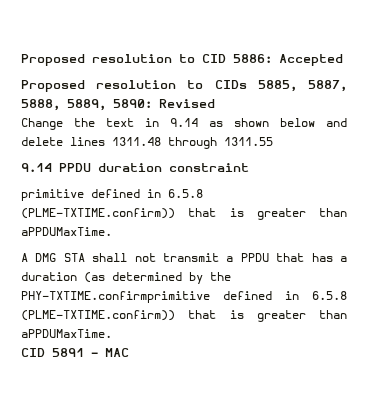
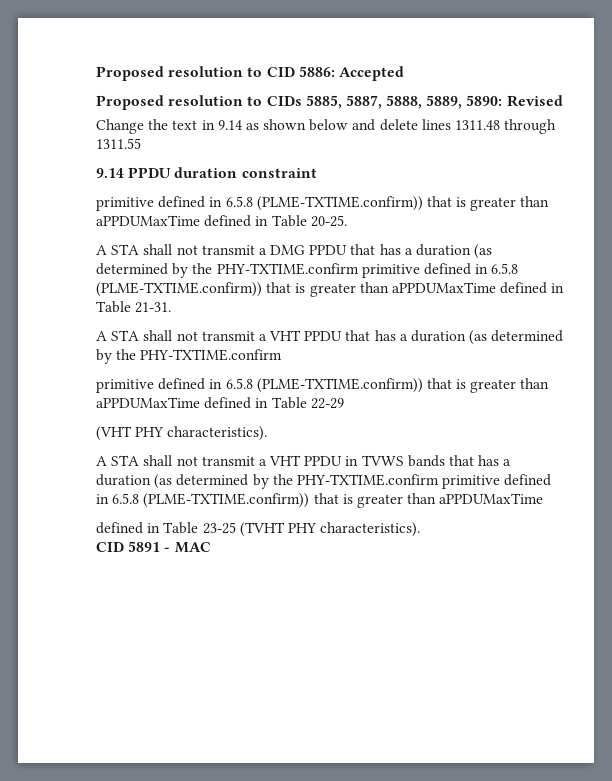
- primitive defined in 6.5.8 (PLME-TXTIME.confirm)) that is greater than aPPDUMaxTime.
- A DMG STA shall not transmit a PPDU that has a duration (as determined by the PHY-TXTIME.confirmprimitive defined in 6.5.8 (PLME-TXTIME.confirm)) that is greater than aPPDUMaxTime.
+ primitive defined in 6.5.8 (PLME-TXTIME.confirm)) that is greater than aPPDUMaxTime defined in Table 20-25.
+ A STA shall not transmit a DMG PPDU that has a duration (as determined by the PHY-TXTIME.confirm primitive defined in 6.5.8 (PLME-TXTIME.confirm)) that is greater than aPPDUMaxTime defined in Table 21-31.
+ A STA shall not transmit a VHT PPDU that has a duration (as determined by the PHY-TXTIME.confirm
+ primitive defined in 6.5.8 (PLME-TXTIME.confirm)) that is greater than aPPDUMaxTime defined in Table 22-29
+ (VHT PHY characteristics).
+ A STA shall not transmit a VHT PPDU in TVWS bands that has a duration (as determined by the PHY-TXTIME.confirm primitive defined in 6.5.8 (PLME-TXTIME.confirm)) that is greater than aPPDUMaxTime
+ defined in Table 23-25 (TVHT PHY characteristics).

